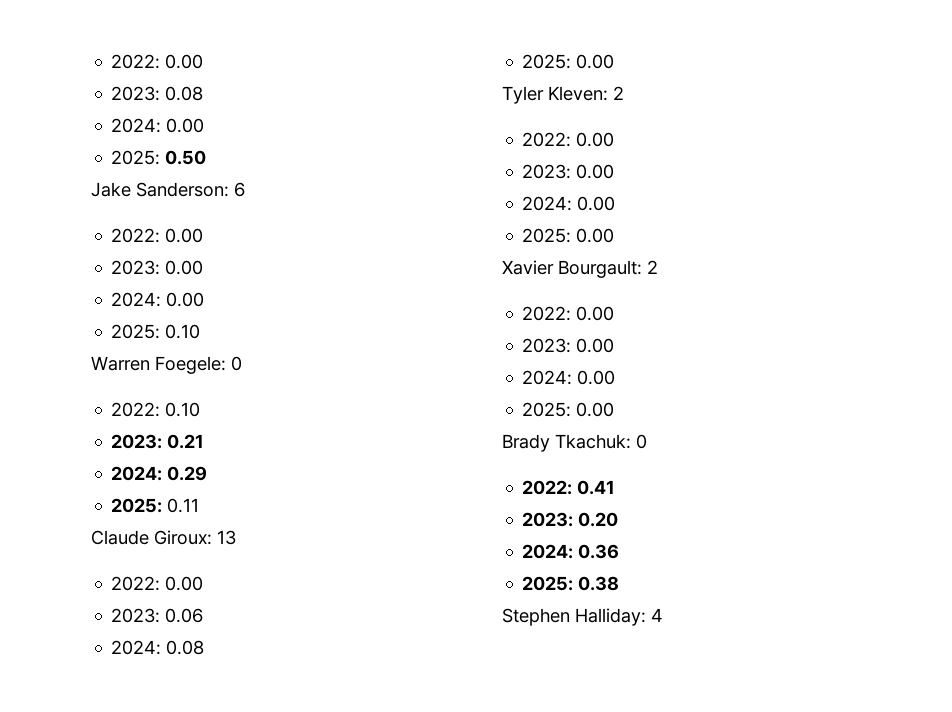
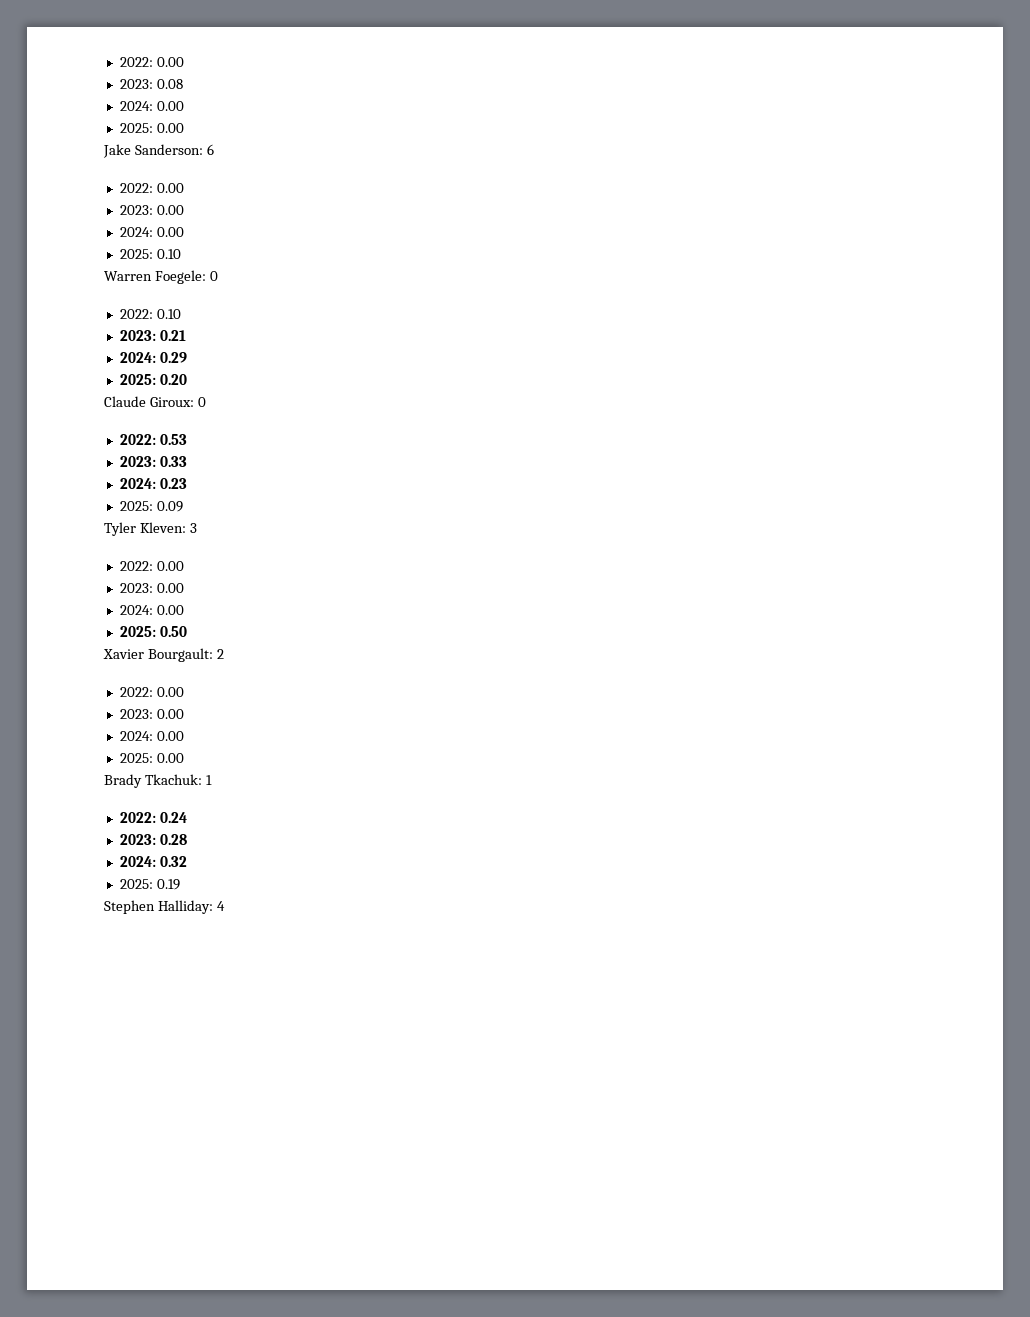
  2023: 0.08
  2024: 0.00
- 2025: 0.50
+ 2025: 0.00
- 2025: 0.11
+ 2025: 0.20
- Claude Giroux: 13
- 2022: 0.00
- 2023: 0.06
- 2024: 0.08
- 2025: 0.00
+ Claude Giroux: 0
+ 2022: 0.53
+ 2023: 0.33
+ 2024: 0.23
+ 2025: 0.09
- Tyler Kleven: 2
+ Tyler Kleven: 3
  2022: 0.00
  2023: 0.00
  2024: 0.00
- 2025: 0.00
+ 2025: 0.50
- Brady Tkachuk: 0
- 2022: 0.41
- 2023: 0.20
- 2024: 0.36
- 2025: 0.38
+ Brady Tkachuk: 1
+ 2022: 0.24
+ 2023: 0.28
+ 2024: 0.32
+ 2025: 0.19

